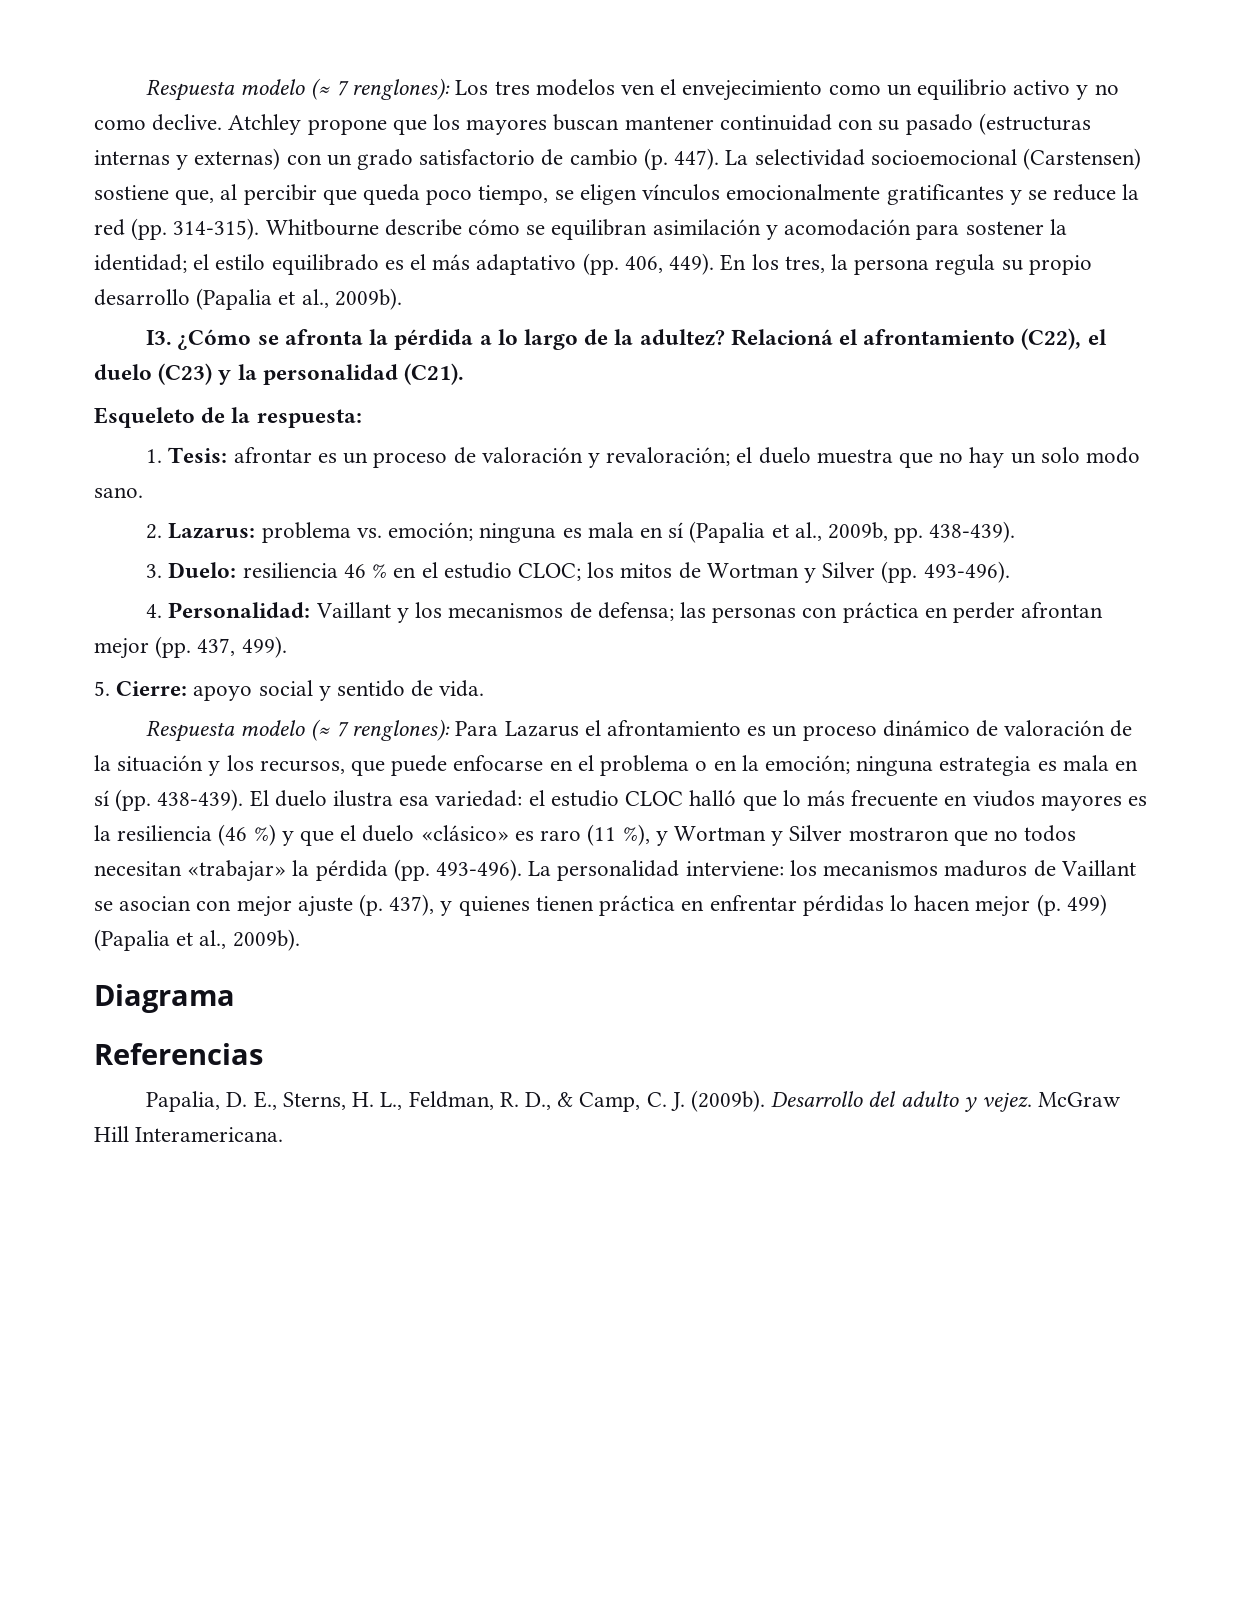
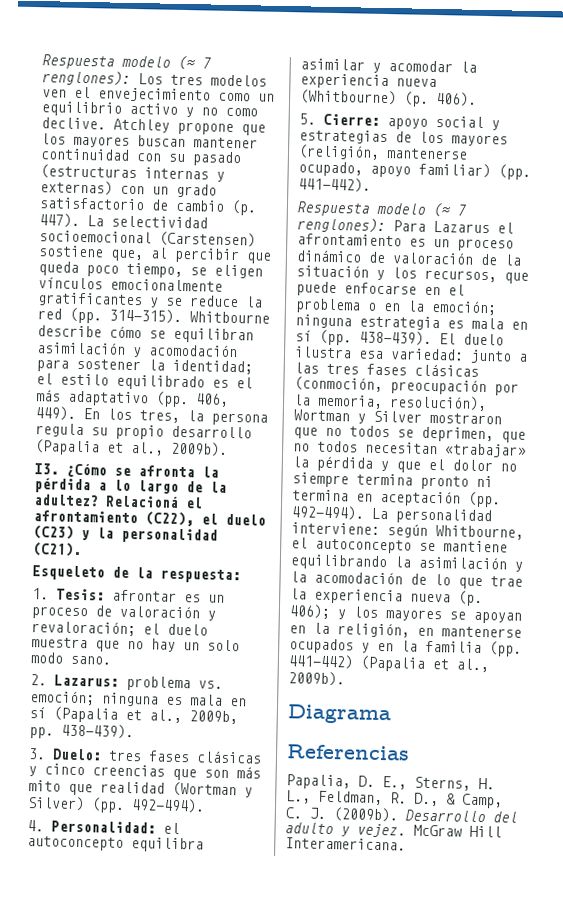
- 3. Duelo: resiliencia 46 % en el estudio CLOC; los mitos de Wortman y Silver (pp. 493-496).
- 4. Personalidad: Vaillant y los mecanismos de defensa; las personas con práctica en perder afrontan mejor (pp. 437, 499).
+ 3. Duelo: tres fases clásicas y cinco creencias que son más mito que realidad (Wortman y Silver) (pp. 492-494).
+ 4. Personalidad: el autoconcepto equilibra asimilar y acomodar la experiencia nueva (Whitbourne) (p. 406).
- 5. Cierre: apoyo social y sentido de vida.
+ 5. Cierre: apoyo social y estrategias de los mayores (religión, mantenerse ocupado, apoyo familiar) (pp. 441-442).
- El duelo ilustra esa variedad: el estudio CLOC halló que lo más frecuente en viudos mayores es la resiliencia (46 %) y que el duelo «clásico» es raro (11 %), y Wortman y Silver mostraron que no todos necesitan «trabajar» la pérdida (pp. 493-496). La personalidad interviene: los mecanismos maduros de Vaillant se asocian con mejor ajuste (p. 437), y quienes tienen práctica en enfrentar pérdidas lo hacen mejor (p. 499) (Papalia et al., 2009b).
+ El duelo ilustra esa variedad: junto a las tres fases clásicas (conmoción, preocupación por la memoria, resolución), Wortman y Silver mostraron que no todos se deprimen, que no todos necesitan «trabajar» la pérdida y que el dolor no siempre termina pronto ni termina en aceptación (pp. 492-494). La personalidad interviene: según Whitbourne, el autoconcepto se mantiene equilibrando la asimilación y la acomodación de lo que trae la experiencia nueva (p. 406); y los mayores se apoyan en la religión, en mantenerse ocupados y en la familia (pp. 441-442) (Papalia et al., 2009b).

